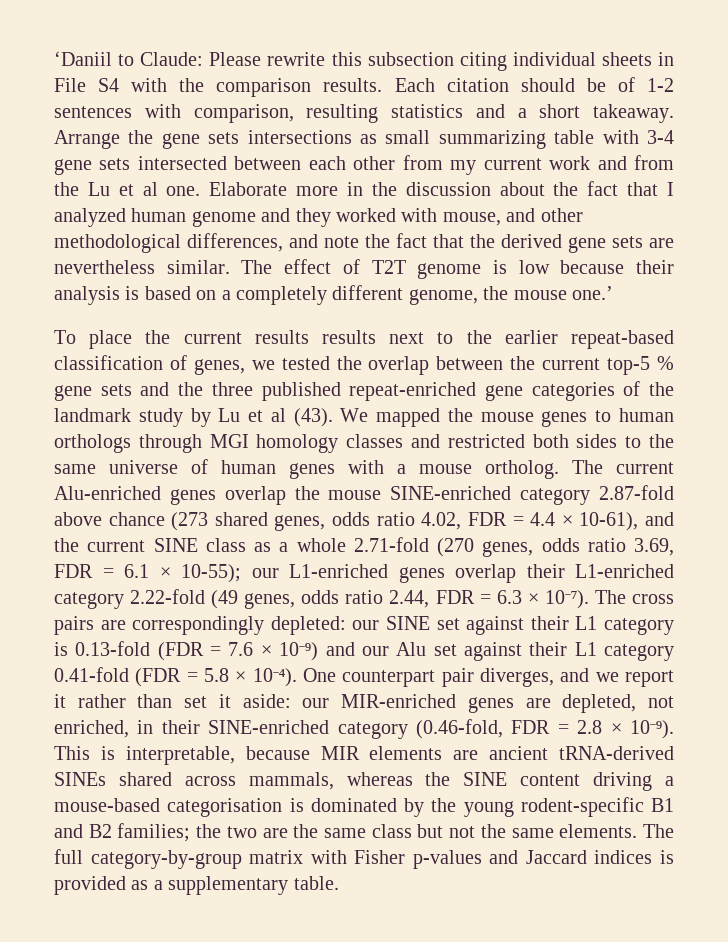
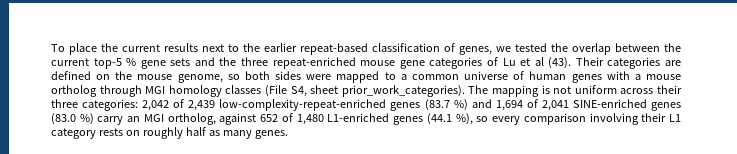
- ‘Daniil to Claude: Please rewrite this subsection citing individual sheets in File S4 with the comparison results. Each citation should be of 1-2 sentences with comparison, resulting statistics and a short takeaway. Arrange the gene sets intersections as small summarizing table with 3-4 gene sets intersected between each other from my current work and from the Lu et al one. Elaborate more in the discussion about the fact that I analyzed human genome and they worked with mouse, and other methodological differences, and note the fact that the derived gene sets are nevertheless similar. The effect of T2T genome is low because their analysis is based on a completely different genome, the mouse one.’
- To place the current results results next to the earlier repeat-based classification of genes, we tested the overlap between the current top-5 % gene sets and the three published repeat-enriched gene categories of the landmark study by Lu et al (43). We mapped the mouse genes to human orthologs through MGI homology classes and restricted both sides to the same universe of human genes with a mouse ortholog. The current Alu-enriched genes overlap the mouse SINE-enriched category 2.87-fold above chance (273 shared genes, odds ratio 4.02, FDR = 4.4 × 10-61), and the current SINE class as a whole 2.71-fold (270 genes, odds ratio 3.69, FDR = 6.1 × 10-55); our L1-enriched genes overlap their L1-enriched category 2.22-fold (49 genes, odds ratio 2.44, FDR = 6.3 × 10⁻⁷). The cross pairs are correspondingly depleted: our SINE set against their L1 category is 0.13-fold (FDR = 7.6 × 10⁻⁹) and our Alu set against their L1 category 0.41-fold (FDR = 5.8 × 10⁻⁴). One counterpart pair diverges, and we report it rather than set it aside: our MIR-enriched genes are depleted, not enriched, in their SINE-enriched category (0.46-fold, FDR = 2.8 × 10⁻⁹). This is interpretable, because MIR elements are ancient tRNA-derived SINEs shared across mammals, whereas the SINE content driving a mouse-based categorisation is dominated by the young rodent-specific B1 and B2 families; the two are the same class but not the same elements. The full category-by-group matrix with Fisher p-values and Jaccard indices is provided as a supplementary table.
+ To place the current results next to the earlier repeat-based classification of genes, we tested the overlap between the current top-5 % gene sets and the three repeat-enriched mouse gene categories of Lu et al (43). Their categories are defined on the mouse genome, so both sides were mapped to a common universe of human genes with a mouse ortholog through MGI homology classes (File S4, sheet prior_work_categories). The mapping is not uniform across their three categories: 2,042 of 2,439 low-complexity-repeat-enriched genes (83.7 %) and 1,694 of 2,041 SINE-enriched genes (83.0 %) carry an MGI ortholog, against 652 of 1,480 L1-enriched genes (44.1 %), so every comparison involving their L1 category rests on roughly half as many genes.

